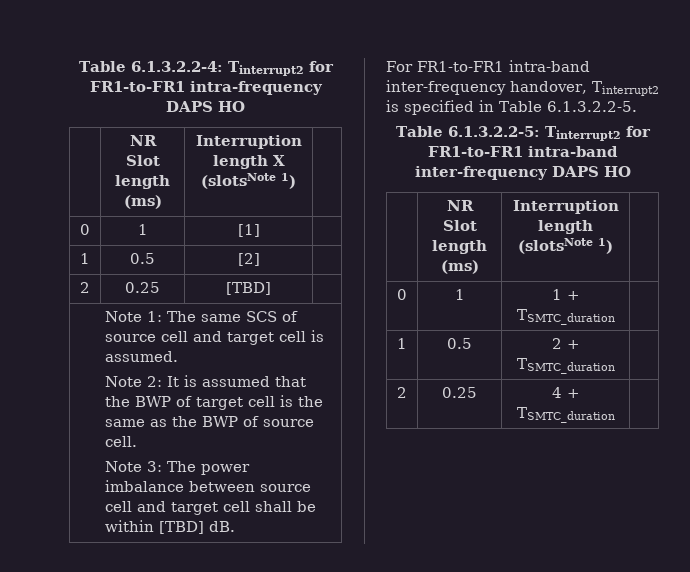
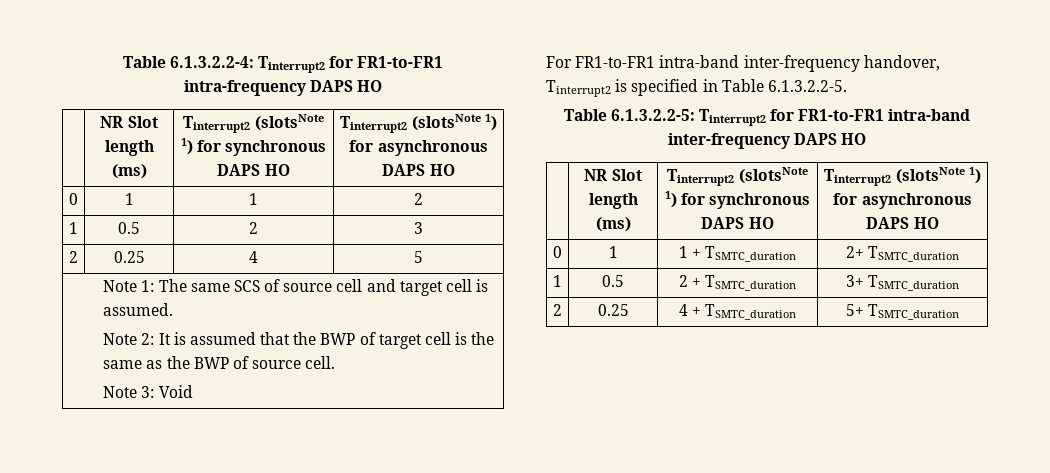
  Table 6.1.3.2.2-4: Tinterrupt2 for FR1-to-FR1 intra-frequency DAPS HO
- | NR Slot length (ms) | Interruption length X (slotsNote 1) |
- 0 | 1 | [1] |
- 1 | 0.5 | [2] |
- 2 | 0.25 | [TBD] |
+ | NR Slot length (ms) | Tinterrupt2 (slotsNote 1) for synchronous DAPS HO | Tinterrupt2 (slotsNote 1) for asynchronous DAPS HO
+ 0 | 1 | 1 | 2
+ 1 | 0.5 | 2 | 3
+ 2 | 0.25 | 4 | 5
- Note 3: The power imbalance between source cell and target cell shall be within [TBD] dB.
+ Note 3: Void
  Table 6.1.3.2.2-5: Tinterrupt2 for FR1-to-FR1 intra-band inter-frequency DAPS HO
- | NR Slot length (ms) | Interruption length (slotsNote 1) |
+ | NR Slot length (ms) | Tinterrupt2 (slotsNote 1) for synchronous DAPS HO | Tinterrupt2 (slotsNote 1) for asynchronous DAPS HO
- 0 | 1 | 1 + TSMTC_duration |
+ 0 | 1 | 1 + TSMTC_duration | 2+ TSMTC_duration
- 1 | 0.5 | 2 + TSMTC_duration |
+ 1 | 0.5 | 2 + TSMTC_duration | 3+ TSMTC_duration
- 2 | 0.25 | 4 + TSMTC_duration |
+ 2 | 0.25 | 4 + TSMTC_duration | 5+ TSMTC_duration

